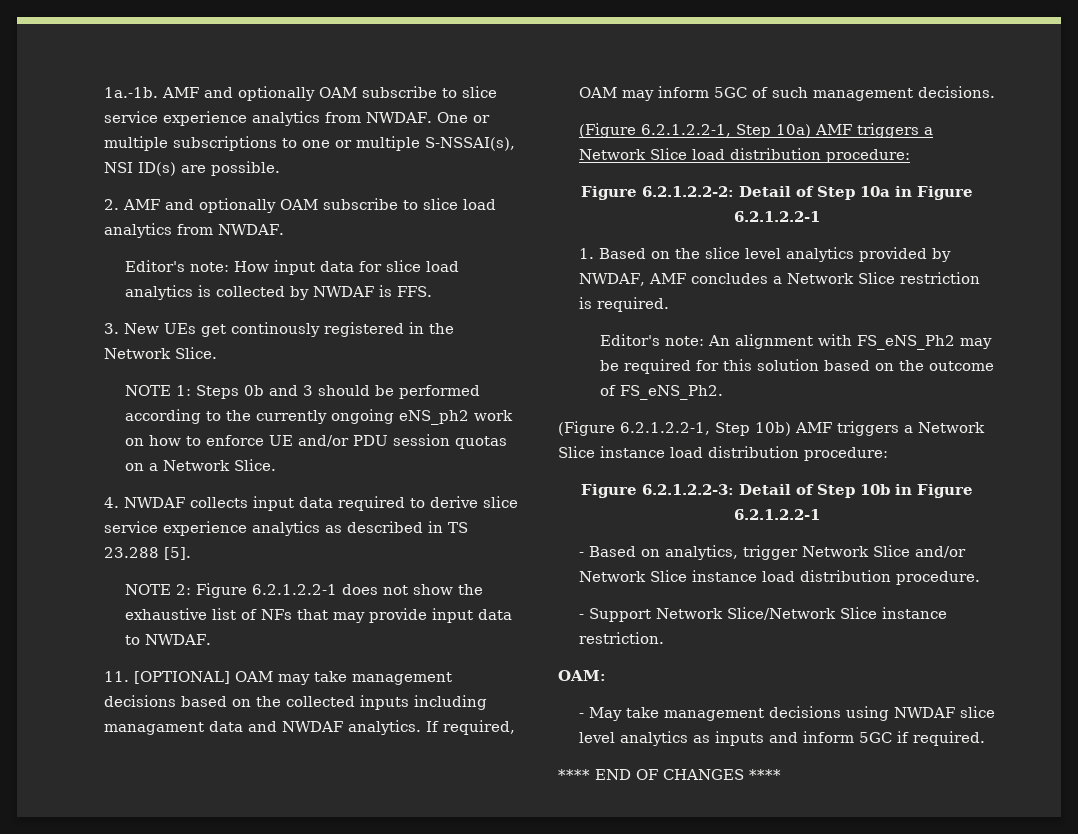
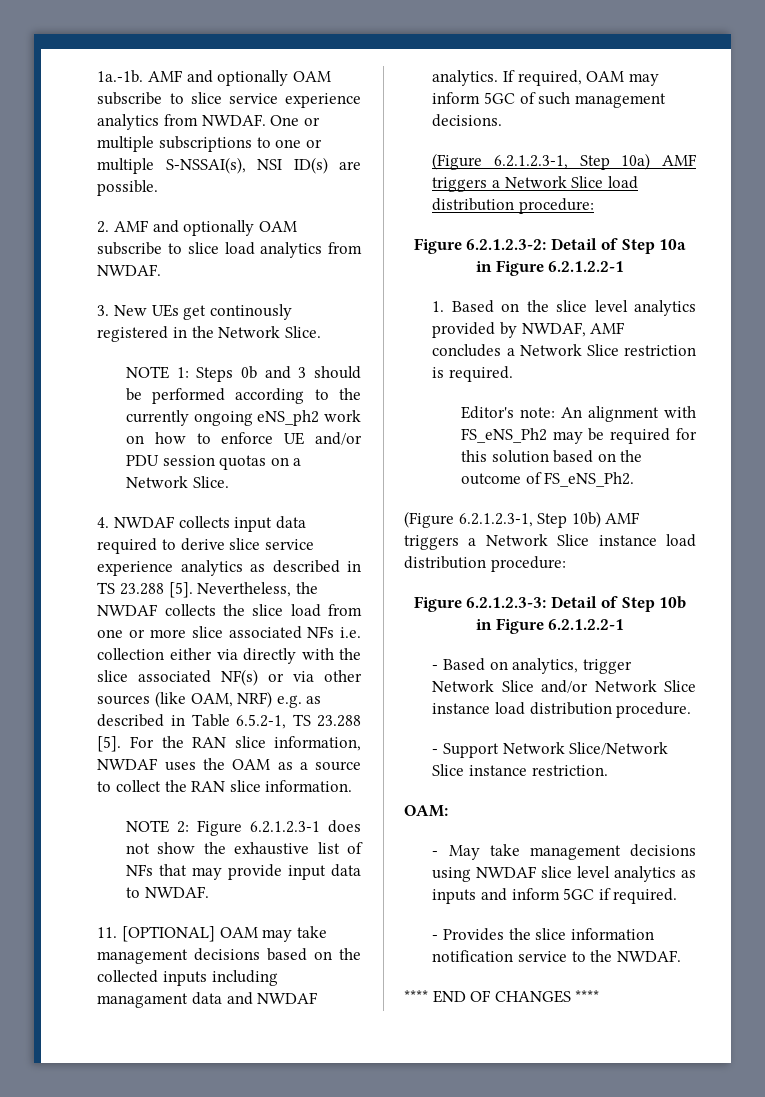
- Editor's note: How input data for slice load analytics is collected by NWDAF is FFS.
+ Nevertheless, the NWDAF collects the slice load from one or more slice associated NFs i.e. collection either via directly with the slice associated NF(s) or via other sources (like OAM, NRF) e.g. as described in Table 6.5.2-1, TS 23.288 [5]. For the RAN slice information, NWDAF uses the OAM as a source to collect the RAN slice information.
- NOTE 2: Figure 6.2.1.2.2-1 does not show the exhaustive list of NFs that may provide input data to NWDAF.
+ NOTE 2: Figure 6.2.1.2.3-1 does not show the exhaustive list of NFs that may provide input data to NWDAF.
- (Figure 6.2.1.2.2-1, Step 10a) AMF triggers a Network Slice load distribution procedure:
+ (Figure 6.2.1.2.3-1, Step 10a) AMF triggers a Network Slice load distribution procedure:
- Figure 6.2.1.2.2-2: Detail of Step 10a in Figure 6.2.1.2.2-1
+ Figure 6.2.1.2.3-2: Detail of Step 10a in Figure 6.2.1.2.2-1
- (Figure 6.2.1.2.2-1, Step 10b) AMF triggers a Network Slice instance load distribution procedure:
+ (Figure 6.2.1.2.3-1, Step 10b) AMF triggers a Network Slice instance load distribution procedure:
- Figure 6.2.1.2.2-3: Detail of Step 10b in Figure 6.2.1.2.2-1
+ Figure 6.2.1.2.3-3: Detail of Step 10b in Figure 6.2.1.2.2-1
+ - Provides the slice information notification service to the NWDAF.

